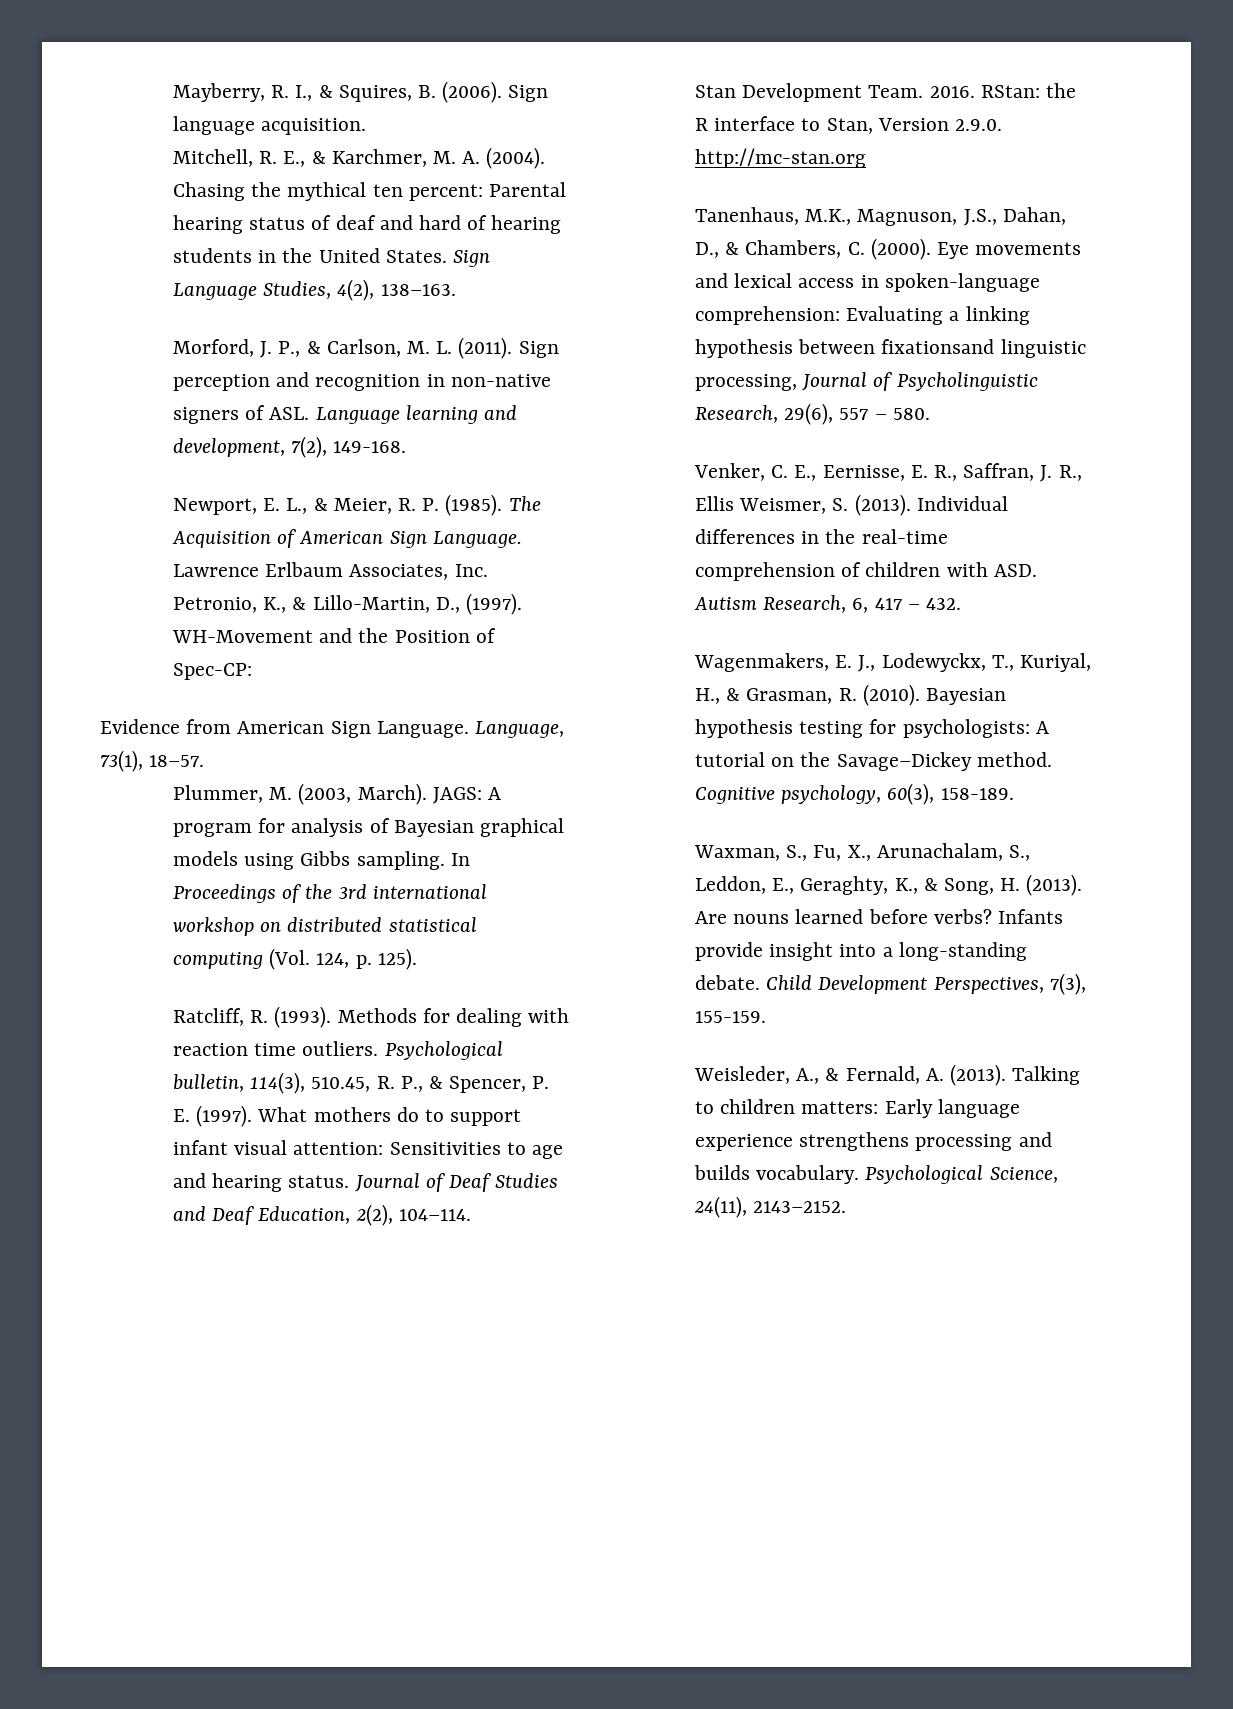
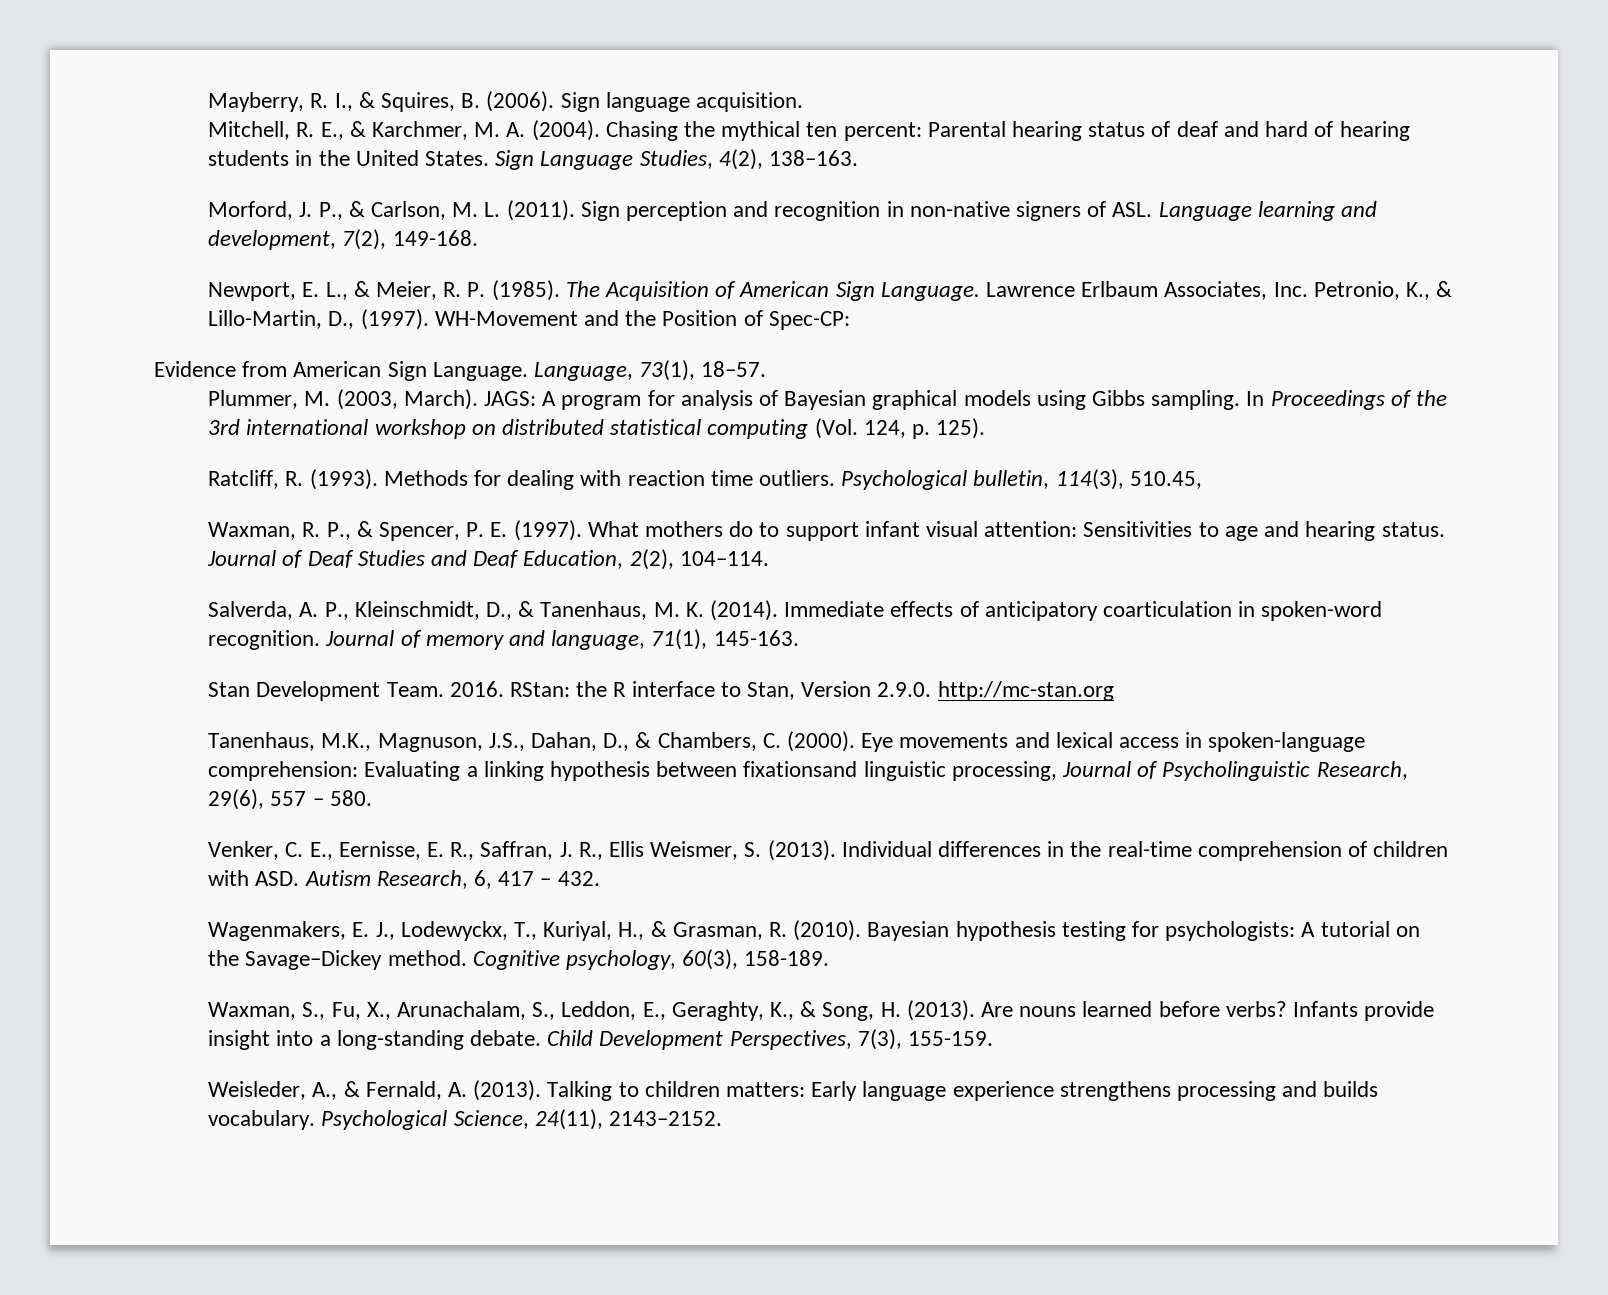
- Psychological bulletin, 114(3), 510.45, R. P., & Spencer, P. E. (1997).
+ Psychological bulletin, 114(3), 510.45,
+ Waxman, R. P., & Spencer, P. E. (1997).
+ Salverda, A. P., Kleinschmidt, D., & Tanenhaus, M. K. (2014). Immediate effects of anticipatory coarticulation in spoken-word recognition. Journal of memory and language, 71(1), 145-163.

